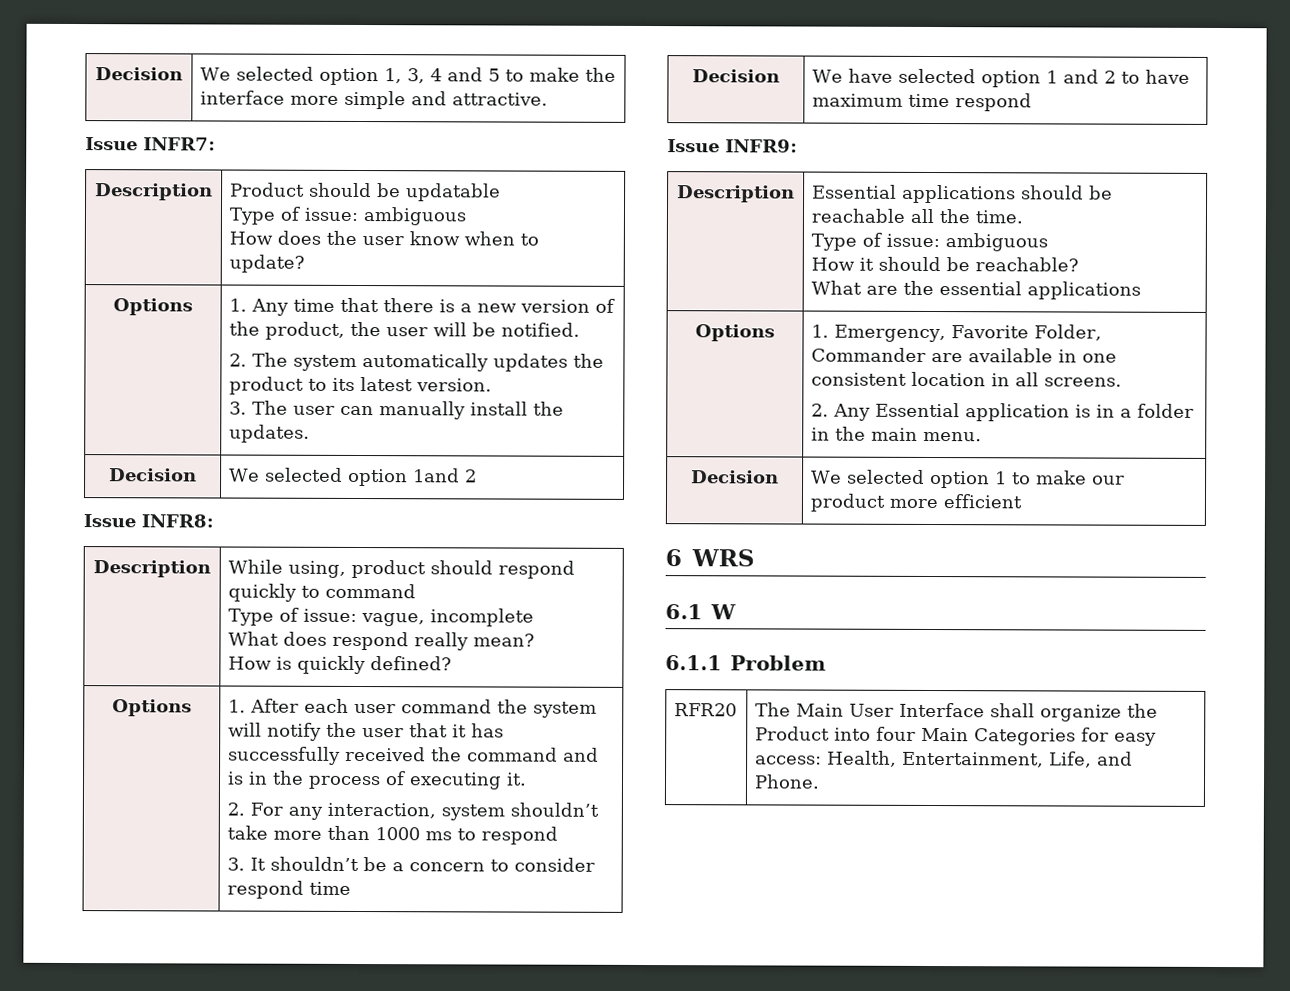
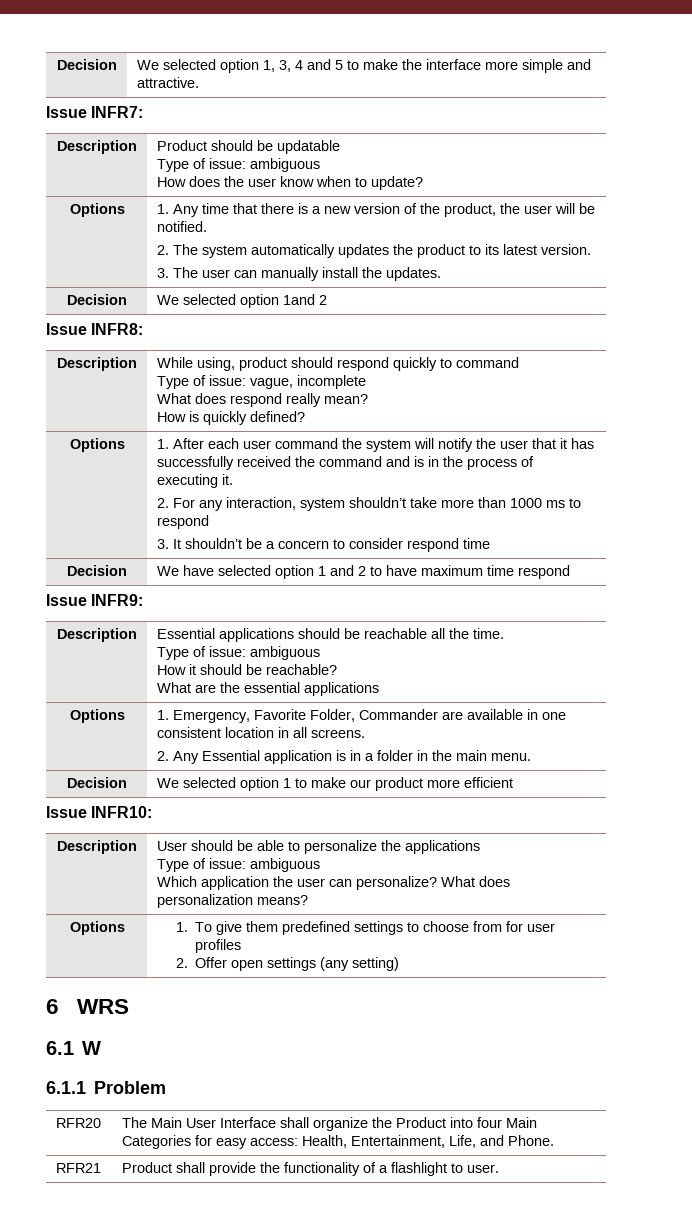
+ Issue INFR10:
+ Description | User should be able to personalize the applications
+ Type of issue: ambiguous
+ Which application the user can personalize? What does personalization means?
+ Options | 1. To give them predefined settings to choose from for user profiles
+ 2. Offer open settings (any setting)
+ RFR21 | Product shall provide the functionality of a flashlight to user.

